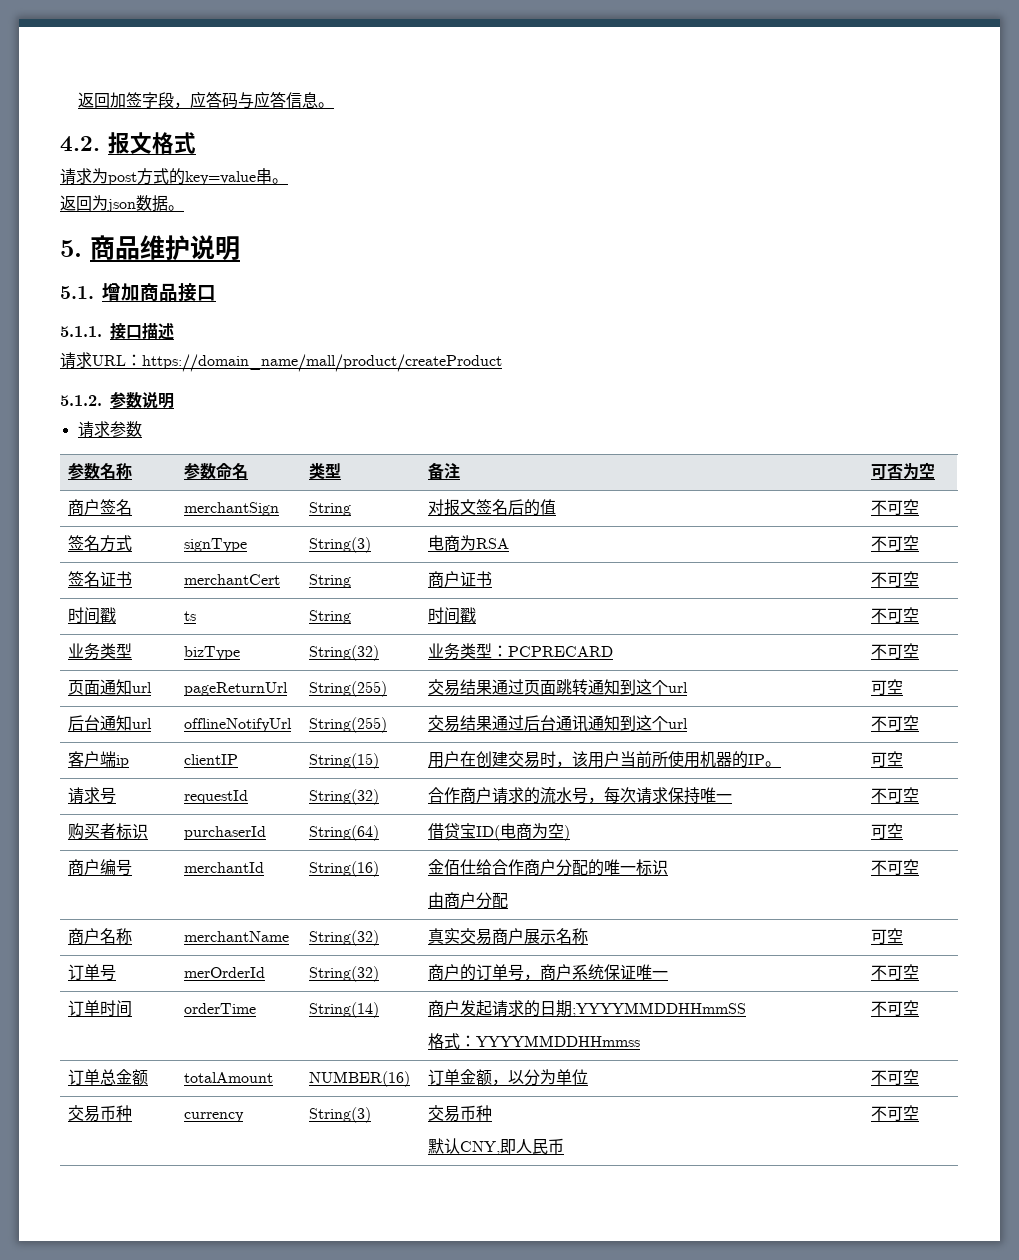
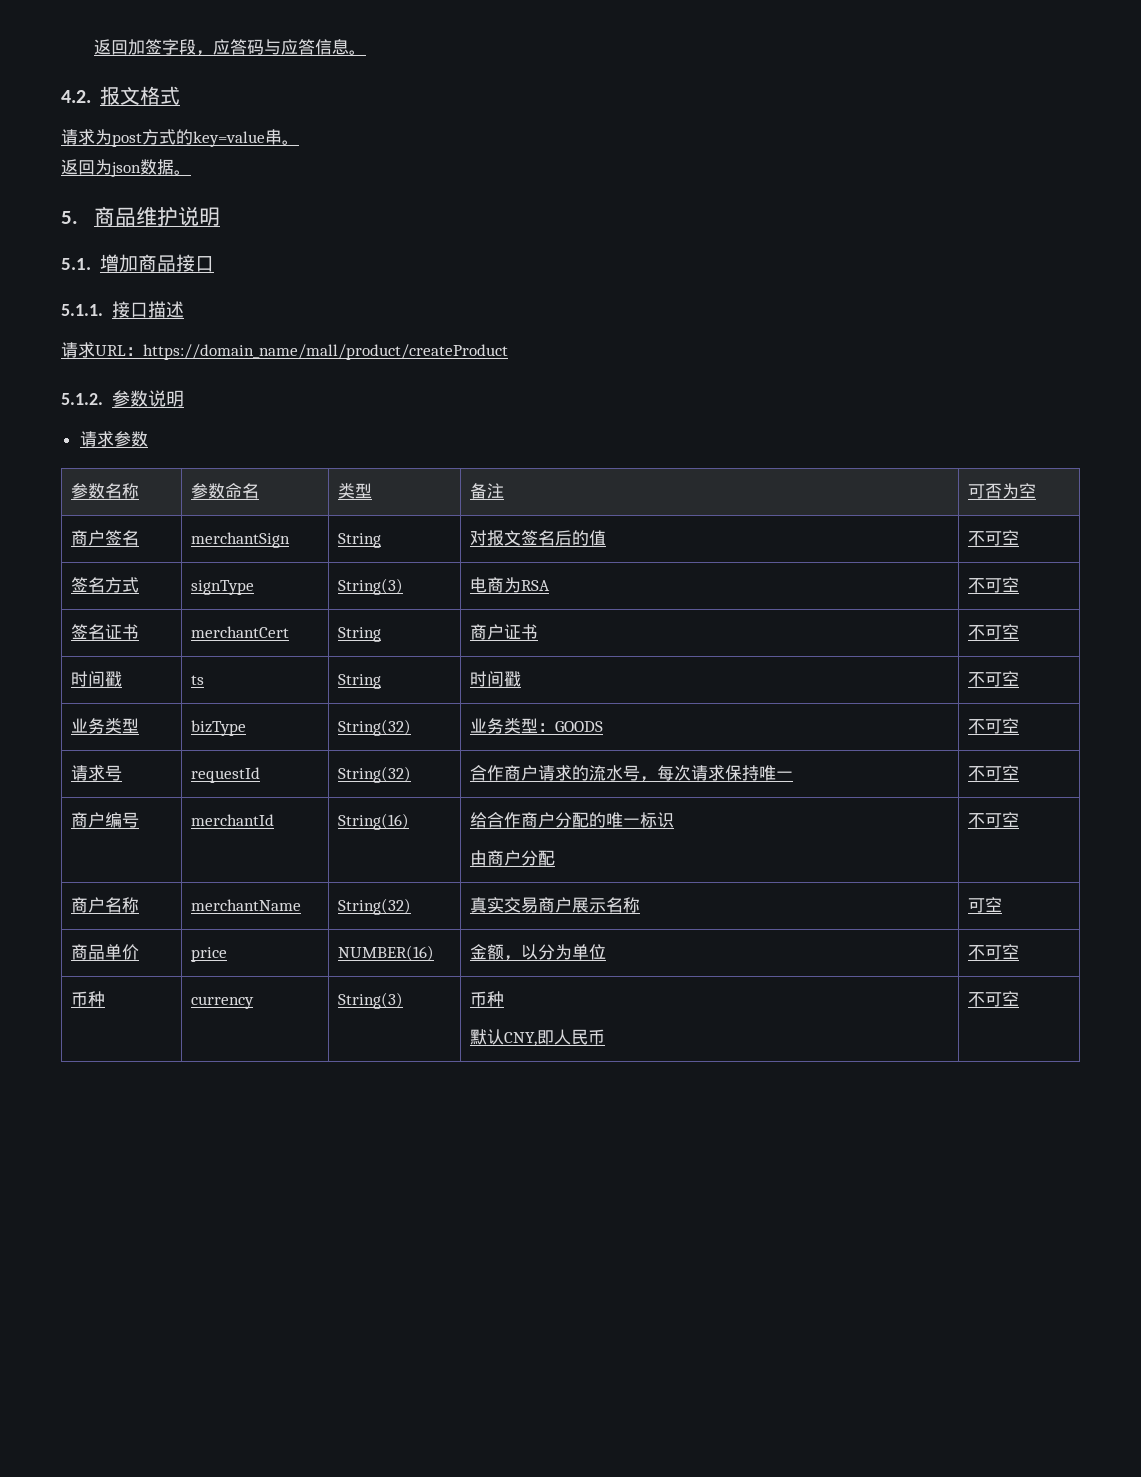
- 业务类型 | bizType | String(32) | 业务类型：PCPRECARD | 不可空
- 页面通知url | pageReturnUrl | String(255) | 交易结果通过页面跳转通知到这个url | 可空
- 后台通知url | offlineNotifyUrl | String(255) | 交易结果通过后台通讯通知到这个url | 不可空
- 客户端ip | clientIP | String(15) | 用户在创建交易时，该用户当前所使用机器的IP。 | 可空
+ 业务类型 | bizType | String(32) | 业务类型：GOODS | 不可空
- 购买者标识 | purchaserId | String(64) | 借贷宝ID(电商为空) | 可空
- 商户编号 | merchantId | String(16) | 金佰仕给合作商户分配的唯一标识
+ 商户编号 | merchantId | String(16) | 给合作商户分配的唯一标识
- 订单号 | merOrderId | String(32) | 商户的订单号，商户系统保证唯一 | 不可空
- 订单时间 | orderTime | String(14) | 商户发起请求的日期;YYYYMMDDHHmmSS
- 格式：YYYYMMDDHHmmss | 不可空
- 订单总金额 | totalAmount | NUMBER(16) | 订单金额，以分为单位 | 不可空
+ 商品单价 | price | NUMBER(16) | 金额，以分为单位 | 不可空
- 交易币种 | currency | String(3) | 交易币种
+ 币种 | currency | String(3) | 币种

